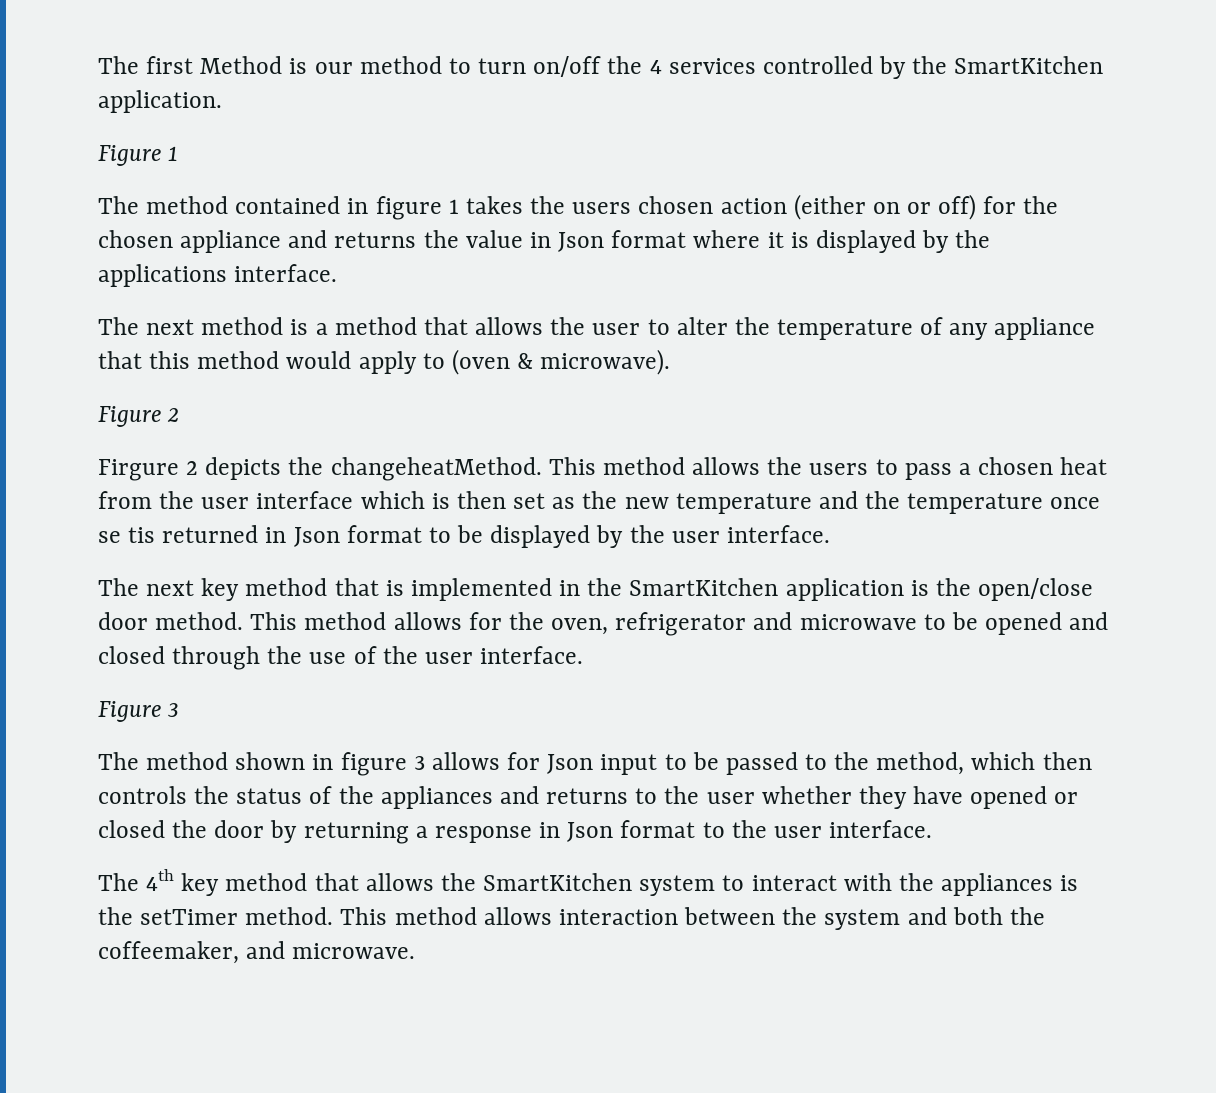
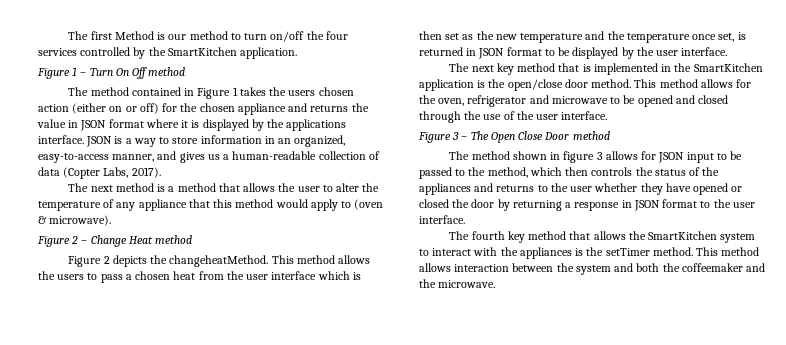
- The first Method is our method to turn on/off the 4 services controlled by the SmartKitchen application.
+ The first Method is our method to turn on/off the four services controlled by the SmartKitchen application.
- Figure 1
+ Figure 1 – Turn On Off method
- The method contained in figure 1 takes the users chosen action (either on or off) for the chosen appliance and returns the value in Json format where it is displayed by the applications interface.
+ The method contained in Figure 1 takes the users chosen action (either on or off) for the chosen appliance and returns the value in JSON format where it is displayed by the applications interface. JSON is a way to store information in an organized, easy-to-access manner, and gives us a human-readable collection of data (Copter Labs, 2017).
- Figure 2
- Firgure 2 depicts the changeheatMethod.
+ Figure 2 – Change Heat method
+ Figure 2 depicts the changeheatMethod.
- This method allows the users to pass a chosen heat from the user interface which is then set as the new temperature and the temperature once se tis returned in Json format to be displayed by the user interface.
+ This method allows the users to pass a chosen heat from the user interface which is then set as the new temperature and the temperature once set, is returned in JSON format to be displayed by the user interface.
- Figure 3
+ Figure 3 – The Open Close Door method
- The method shown in figure 3 allows for Json input to be passed to the method, which then controls the status of the appliances and returns to the user whether they have opened or closed the door by returning a response in Json format to the user interface.
+ The method shown in figure 3 allows for JSON input to be passed to the method, which then controls the status of the appliances and returns to the user whether they have opened or closed the door by returning a response in JSON format to the user interface.
- The 4th key method that allows the SmartKitchen system to interact with the appliances is the setTimer method.
+ The fourth key method that allows the SmartKitchen system to interact with the appliances is the setTimer method.
- This method allows interaction between the system and both the coffeemaker, and microwave.
+ This method allows interaction between the system and both the coffeemaker and the microwave.

